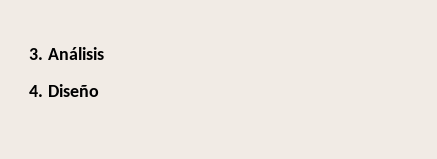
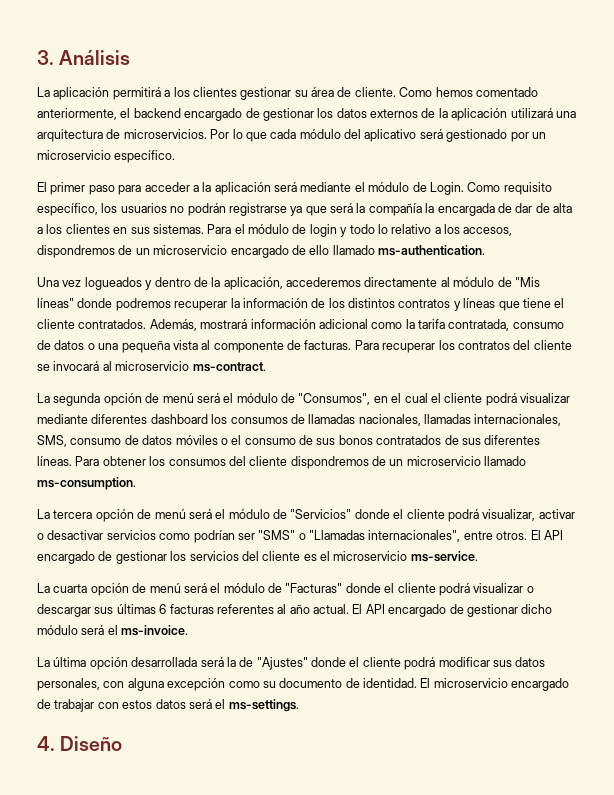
+ La aplicación permitirá a los clientes gestionar su área de cliente. Como hemos comentado anteriormente, el backend encargado de gestionar los datos externos de la aplicación utilizará una arquitectura de microservicios. Por lo que cada módulo del aplicativo será gestionado por un microservicio específico.
+ El primer paso para acceder a la aplicación será mediante el módulo de Login. Como requisito específico, los usuarios no podrán registrarse ya que será la compañía la encargada de dar de alta a los clientes en sus sistemas. Para el módulo de login y todo lo relativo a los accesos, dispondremos de un microservicio encargado de ello llamado ms-authentication.
+ Una vez logueados y dentro de la aplicación, accederemos directamente al módulo de "Mis líneas" donde podremos recuperar la información de los distintos contratos y líneas que tiene el cliente contratados. Además, mostrará información adicional como la tarifa contratada, consumo de datos o una pequeña vista al componente de facturas. Para recuperar los contratos del cliente se invocará al microservicio ms-contract.
+ La segunda opción de menú será el módulo de "Consumos", en el cual el cliente podrá visualizar mediante diferentes dashboard los consumos de llamadas nacionales, llamadas internacionales, SMS, consumo de datos móviles o el consumo de sus bonos contratados de sus diferentes líneas. Para obtener los consumos del cliente dispondremos de un microservicio llamado ms-consumption.
+ La tercera opción de menú será el módulo de "Servicios" donde el cliente podrá visualizar, activar o desactivar servicios como podrían ser "SMS" o "Llamadas internacionales", entre otros. El API encargado de gestionar los servicios del cliente es el microservicio ms-service.
+ La cuarta opción de menú será el módulo de "Facturas" donde el cliente podrá visualizar o descargar sus últimas 6 facturas referentes al año actual. El API encargado de gestionar dicho módulo será el ms-invoice.
+ La última opción desarrollada será la de "Ajustes" donde el cliente podrá modificar sus datos personales, con alguna excepción como su documento de identidad. El microservicio encargado de trabajar con estos datos será el ms-settings.

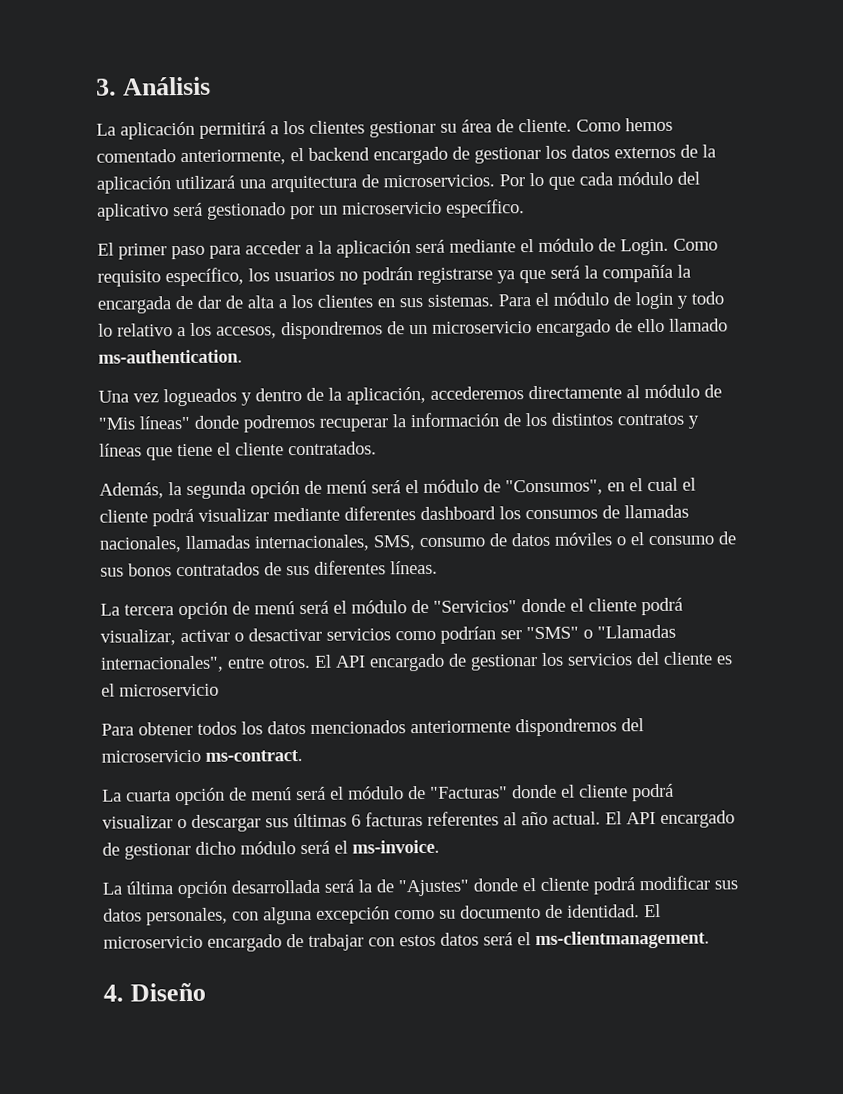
- Una vez logueados y dentro de la aplicación, accederemos directamente al módulo de "Mis líneas" donde podremos recuperar la información de los distintos contratos y líneas que tiene el cliente contratados. Además, mostrará información adicional como la tarifa contratada, consumo de datos o una pequeña vista al componente de facturas. Para recuperar los contratos del cliente se invocará al microservicio ms-contract.
- La segunda opción de menú será el módulo de "Consumos", en el cual el cliente podrá visualizar mediante diferentes dashboard los consumos de llamadas nacionales, llamadas internacionales, SMS, consumo de datos móviles o el consumo de sus bonos contratados de sus diferentes líneas. Para obtener los consumos del cliente dispondremos de un microservicio llamado ms-consumption.
+ Una vez logueados y dentro de la aplicación, accederemos directamente al módulo de "Mis líneas" donde podremos recuperar la información de los distintos contratos y líneas que tiene el cliente contratados.
+ Además, la segunda opción de menú será el módulo de "Consumos", en el cual el cliente podrá visualizar mediante diferentes dashboard los consumos de llamadas nacionales, llamadas internacionales, SMS, consumo de datos móviles o el consumo de sus bonos contratados de sus diferentes líneas.
- El API encargado de gestionar los servicios del cliente es el microservicio ms-service.
+ El API encargado de gestionar los servicios del cliente es el microservicio
+ Para obtener todos los datos mencionados anteriormente dispondremos del microservicio ms-contract.
- El microservicio encargado de trabajar con estos datos será el ms-settings.
+ El microservicio encargado de trabajar con estos datos será el ms-clientmanagement.

